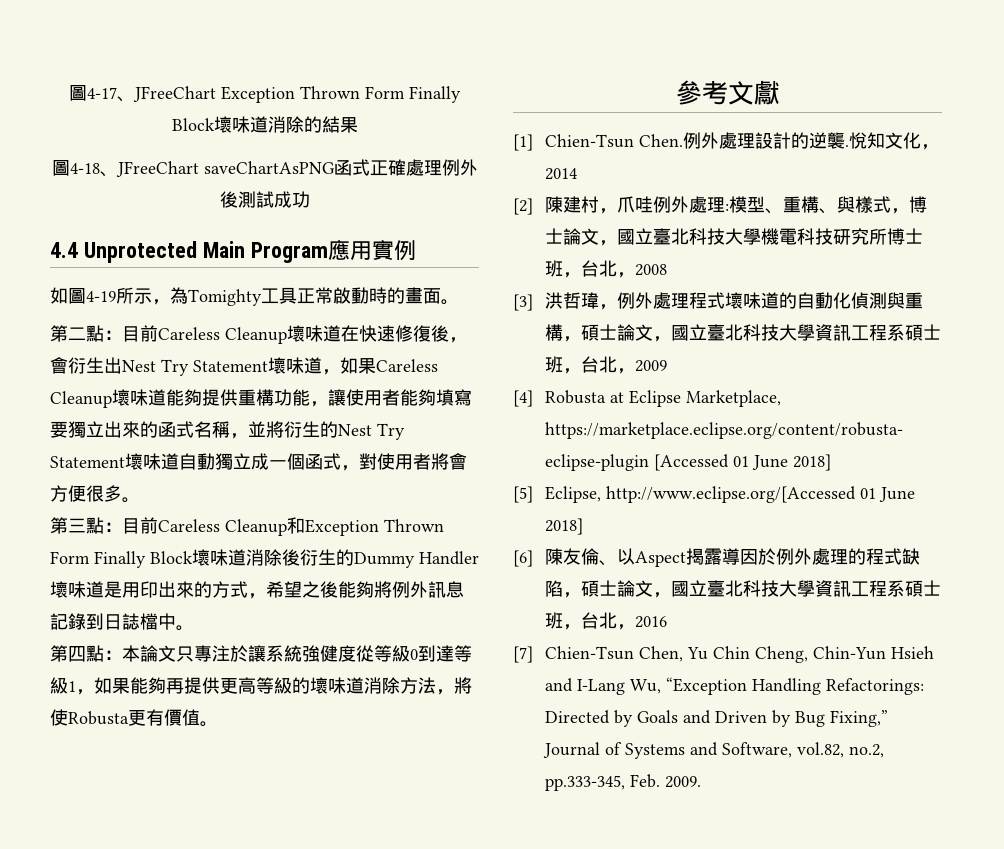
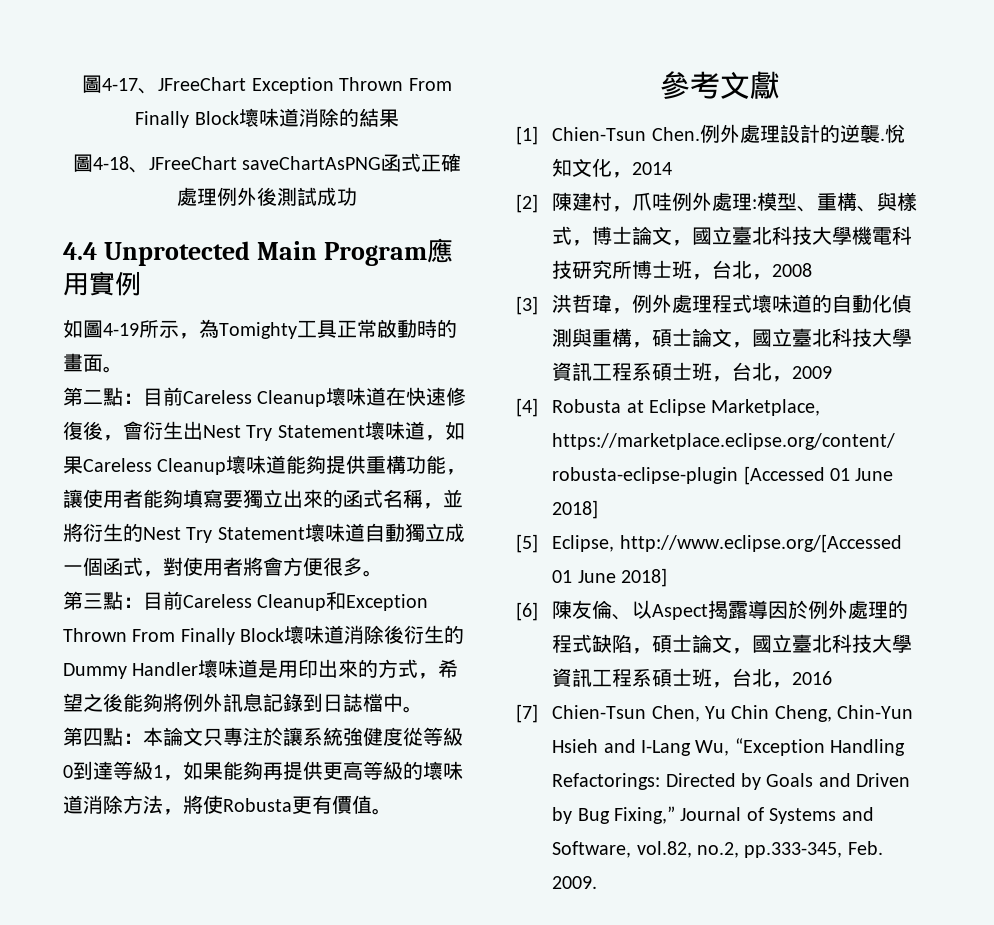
- 圖4-17、JFreeChart Exception Thrown Form Finally Block壞味道消除的結果
+ 圖4-17、JFreeChart Exception Thrown From Finally Block壞味道消除的結果
- 第三點：目前Careless Cleanup和Exception Thrown Form Finally Block壞味道消除後衍生的Dummy Handler壞味道是用印出來的方式，希望之後能夠將例外訊息記錄到日誌檔中。
+ 第三點：目前Careless Cleanup和Exception Thrown From Finally Block壞味道消除後衍生的Dummy Handler壞味道是用印出來的方式，希望之後能夠將例外訊息記錄到日誌檔中。

